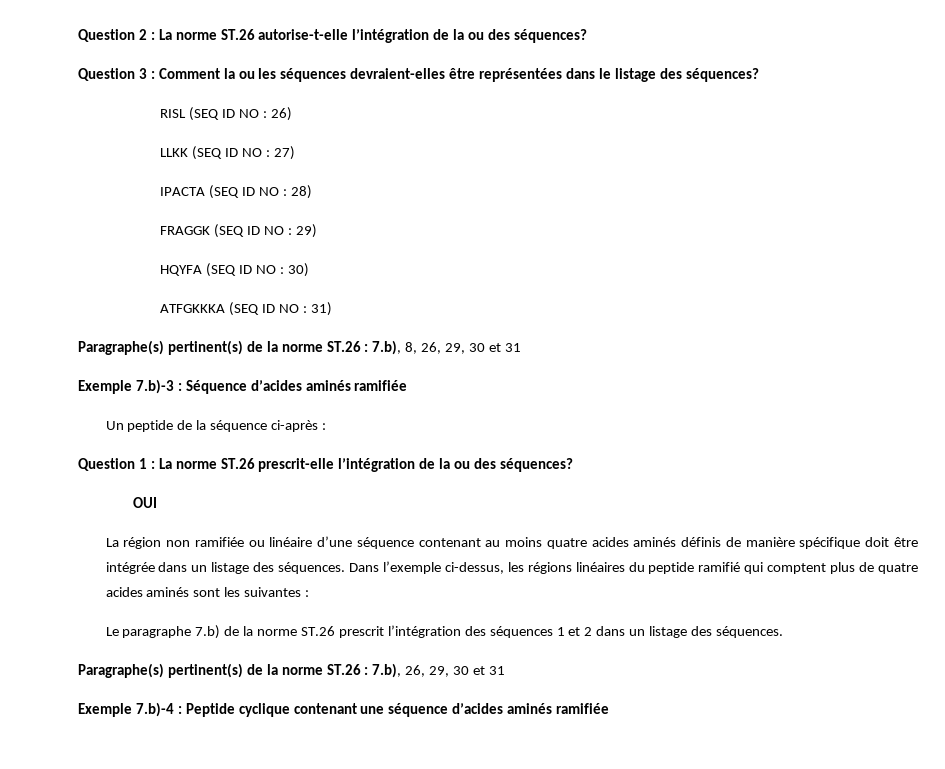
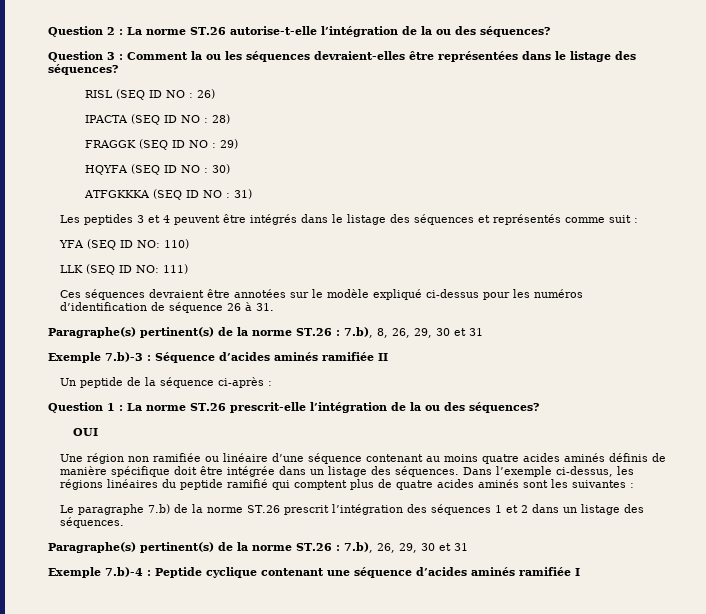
- LLKK (SEQ ID NO : 27)
+ Les peptides 3 et 4 peuvent être intégrés dans le listage des séquences et représentés comme suit :
+ YFA (SEQ ID NO: 110)
+ LLK (SEQ ID NO: 111)
+ Ces séquences devraient être annotées sur le modèle expliqué ci-dessus pour les numéros d’identification de séquence 26 à 31.
- Exemple 7.b)-3 : Séquence d’acides aminés ramifiée
+ Exemple 7.b)-3 : Séquence d’acides aminés ramifiée II
- La région non ramifiée ou linéaire d’une séquence contenant au moins quatre acides aminés définis de manière spécifique doit être intégrée dans un listage des séquences.
+ Une région non ramifiée ou linéaire d’une séquence contenant au moins quatre acides aminés définis de manière spécifique doit être intégrée dans un listage des séquences.
- Exemple 7.b)-4 : Peptide cyclique contenant une séquence d’acides aminés ramifiée
+ Exemple 7.b)-4 : Peptide cyclique contenant une séquence d’acides aminés ramifiée I

